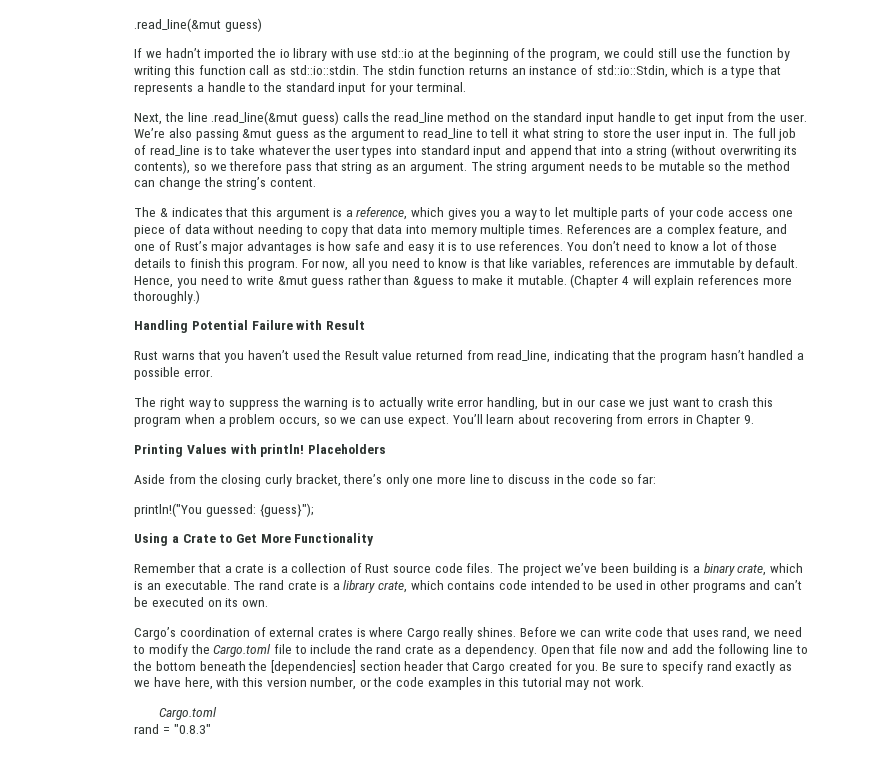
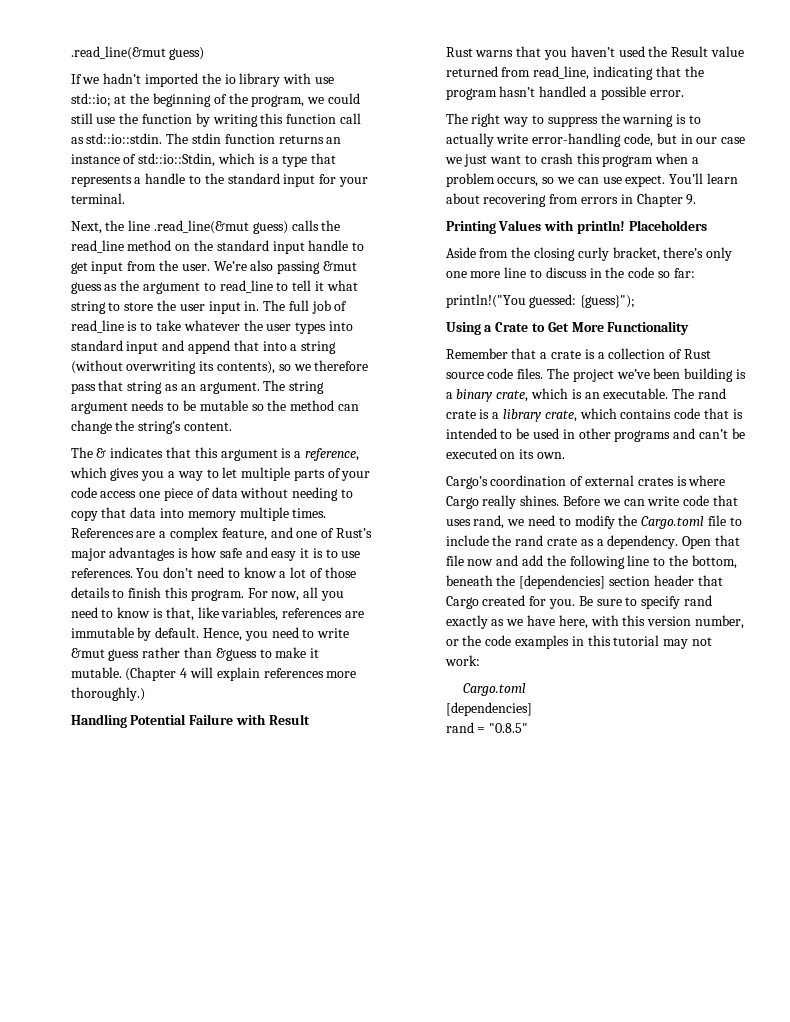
- If we hadn’t imported the io library with use std::io at the beginning of the program, we could still use the function by writing this function call as std::io::stdin.
+ If we hadn’t imported the io library with use std::io; at the beginning of the program, we could still use the function by writing this function call as std::io::stdin.
- For now, all you need to know is that like variables, references are immutable by default.
+ For now, all you need to know is that, like variables, references are immutable by default.
- The right way to suppress the warning is to actually write error handling, but in our case we just want to crash this program when a problem occurs, so we can use expect.
+ The right way to suppress the warning is to actually write error-handling code, but in our case we just want to crash this program when a problem occurs, so we can use expect.
- The rand crate is a library crate, which contains code intended to be used in other programs and can’t be executed on its own.
+ The rand crate is a library crate, which contains code that is intended to be used in other programs and can’t be executed on its own.
- Open that file now and add the following line to the bottom beneath the [dependencies] section header that Cargo created for you.
+ Open that file now and add the following line to the bottom, beneath the [dependencies] section header that Cargo created for you.
- Be sure to specify rand exactly as we have here, with this version number, or the code examples in this tutorial may not work.
+ Be sure to specify rand exactly as we have here, with this version number, or the code examples in this tutorial may not work:
  Cargo.toml
+ [dependencies]
- rand = "0.8.3"
+ rand = "0.8.5"

